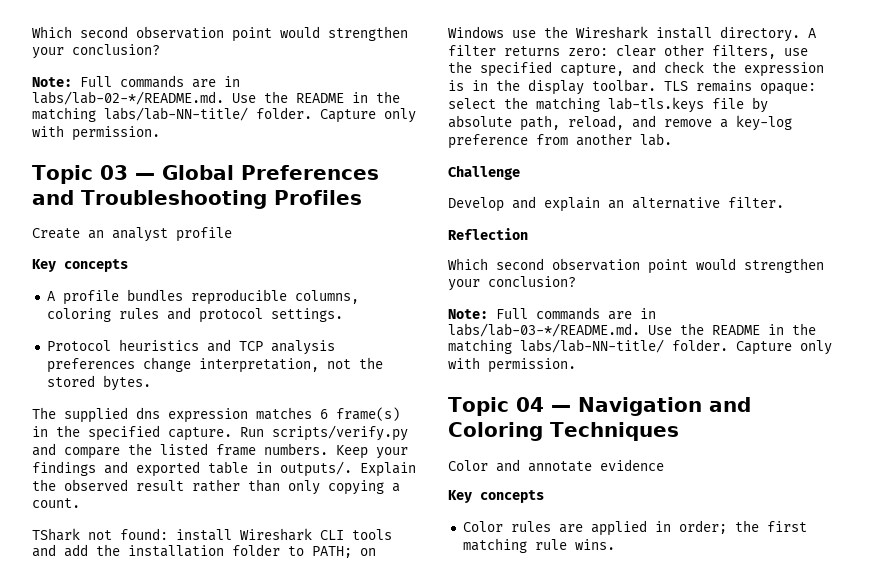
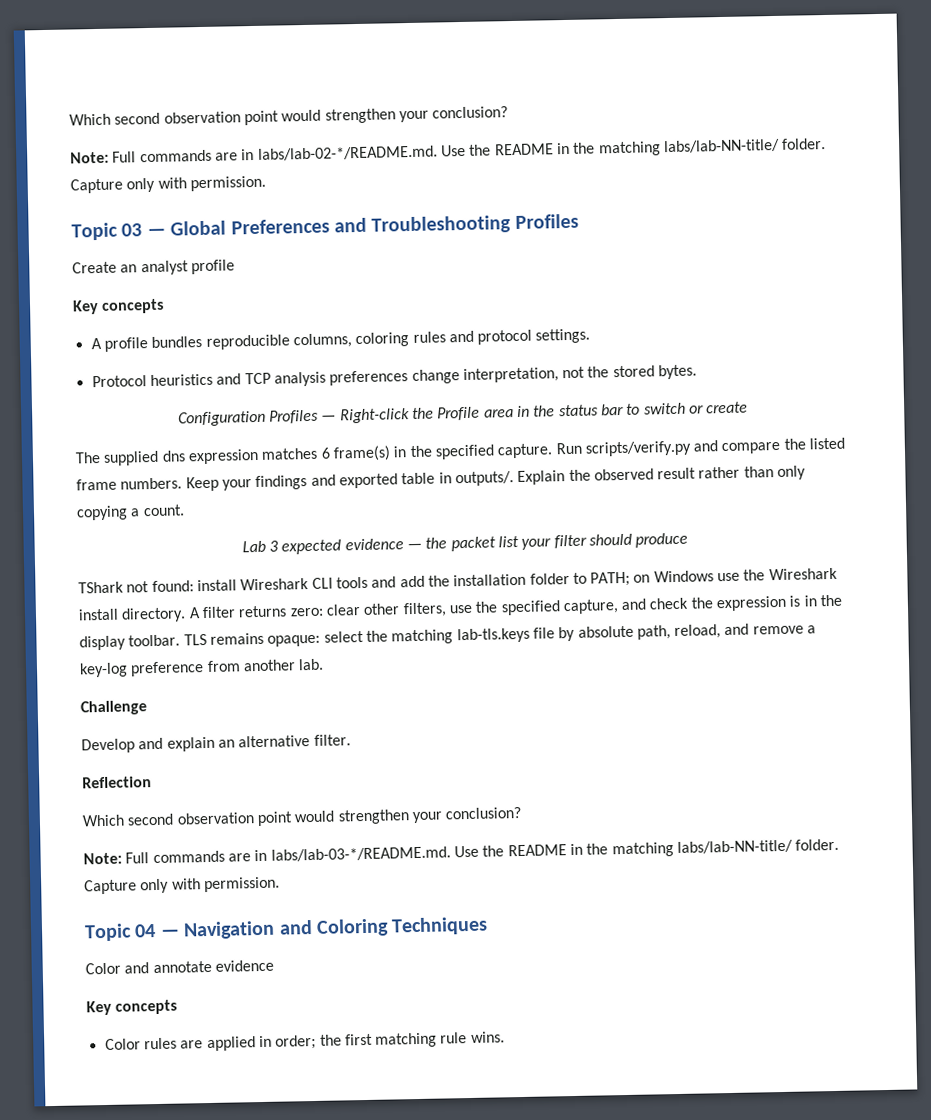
+ Configuration Profiles — Right-click the Profile area in the status bar to switch or create
+ Lab 3 expected evidence — the packet list your filter should produce

